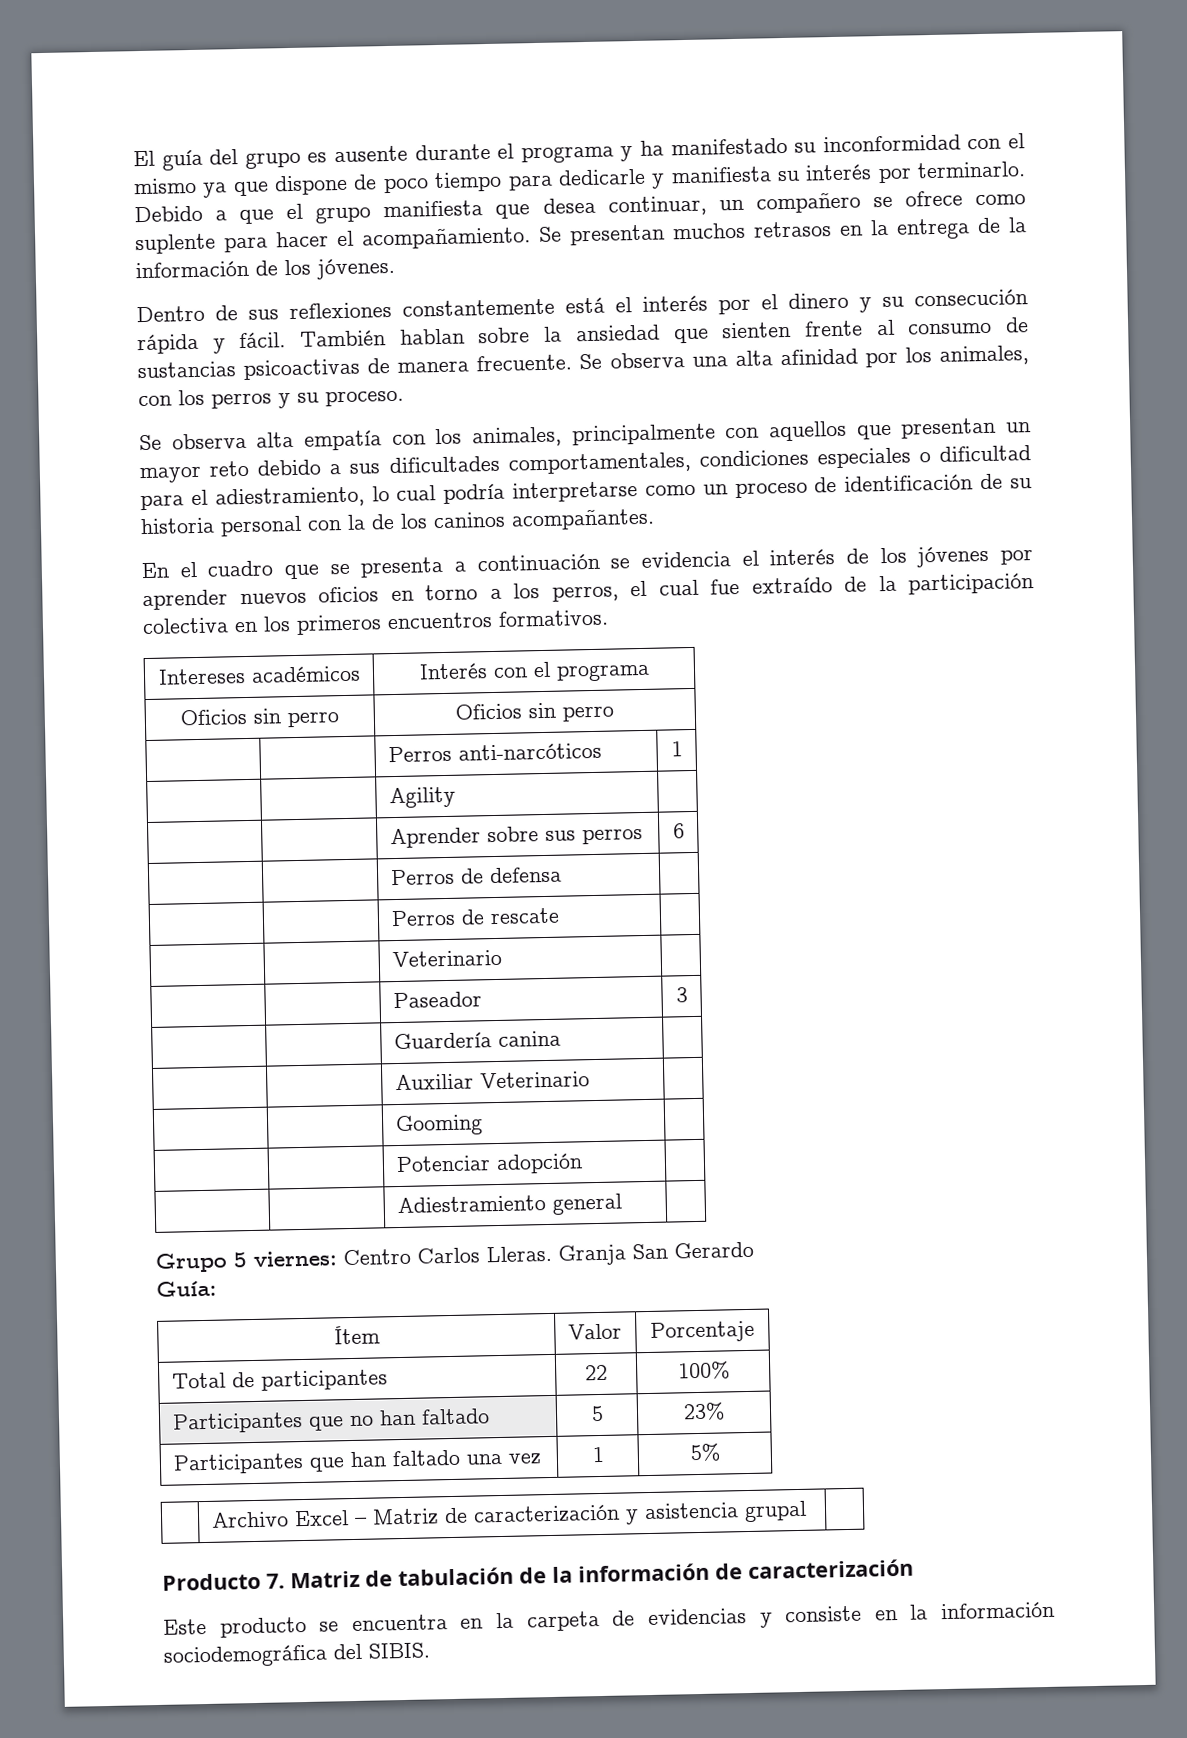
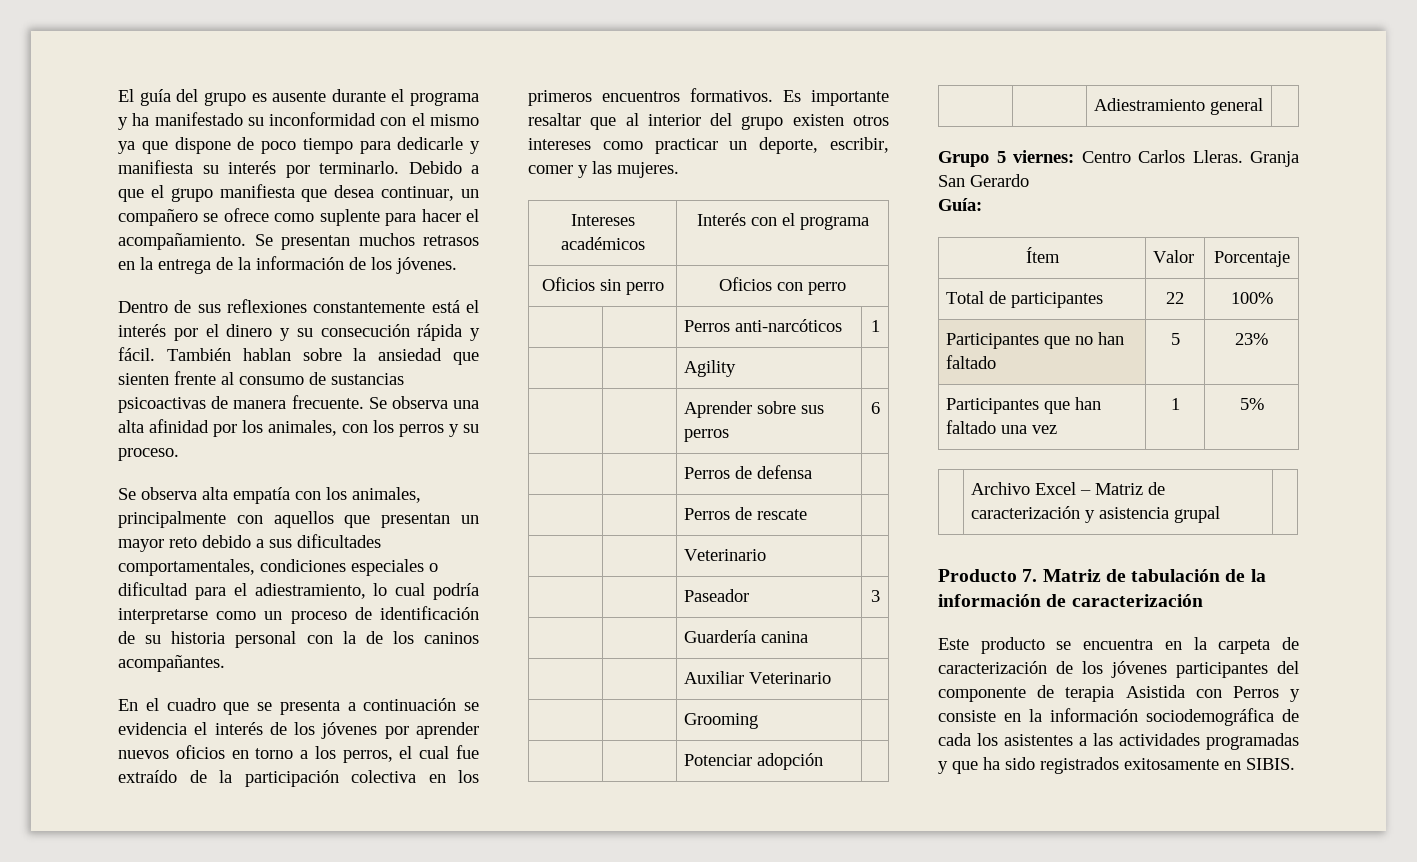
+ Es importante resaltar que al interior del grupo existen otros intereses como practicar un deporte, escribir, comer y las mujeres.
- Oficios sin perro | Oficios sin perro
+ Oficios sin perro | Oficios con perro
- | | Gooming |
+ | | Grooming |
- Este producto se encuentra en la carpeta de evidencias y consiste en la información sociodemográfica del SIBIS.
+ Este producto se encuentra en la carpeta de caracterización de los jóvenes participantes del componente de terapia Asistida con Perros y consiste en la información sociodemográfica de cada los asistentes a las actividades programadas y que ha sido registrados exitosamente en SIBIS.

